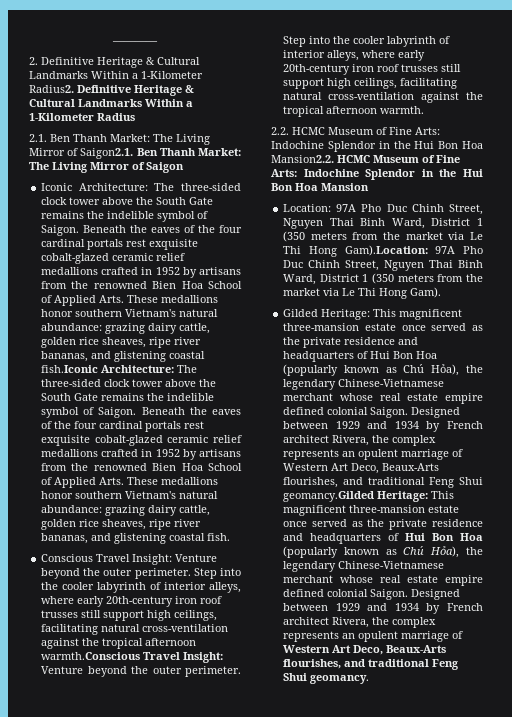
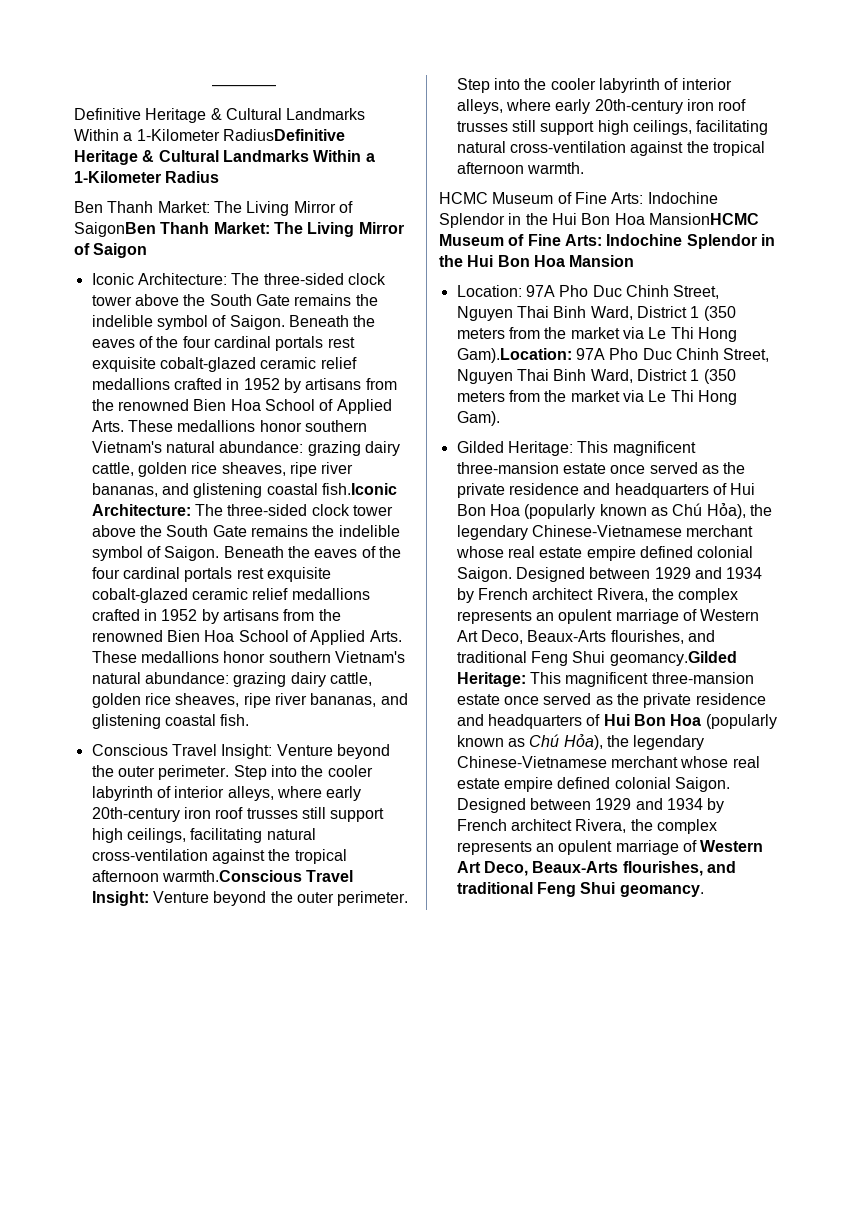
- 2. Definitive Heritage & Cultural Landmarks Within a 1-Kilometer Radius2. Definitive Heritage & Cultural Landmarks Within a 1-Kilometer Radius
+ Definitive Heritage & Cultural Landmarks Within a 1-Kilometer RadiusDefinitive Heritage & Cultural Landmarks Within a 1-Kilometer Radius
- 2.1. Ben Thanh Market: The Living Mirror of Saigon2.1. Ben Thanh Market: The Living Mirror of Saigon
+ Ben Thanh Market: The Living Mirror of SaigonBen Thanh Market: The Living Mirror of Saigon
- 2.2. HCMC Museum of Fine Arts: Indochine Splendor in the Hui Bon Hoa Mansion2.2. HCMC Museum of Fine Arts: Indochine Splendor in the Hui Bon Hoa Mansion
+ HCMC Museum of Fine Arts: Indochine Splendor in the Hui Bon Hoa MansionHCMC Museum of Fine Arts: Indochine Splendor in the Hui Bon Hoa Mansion

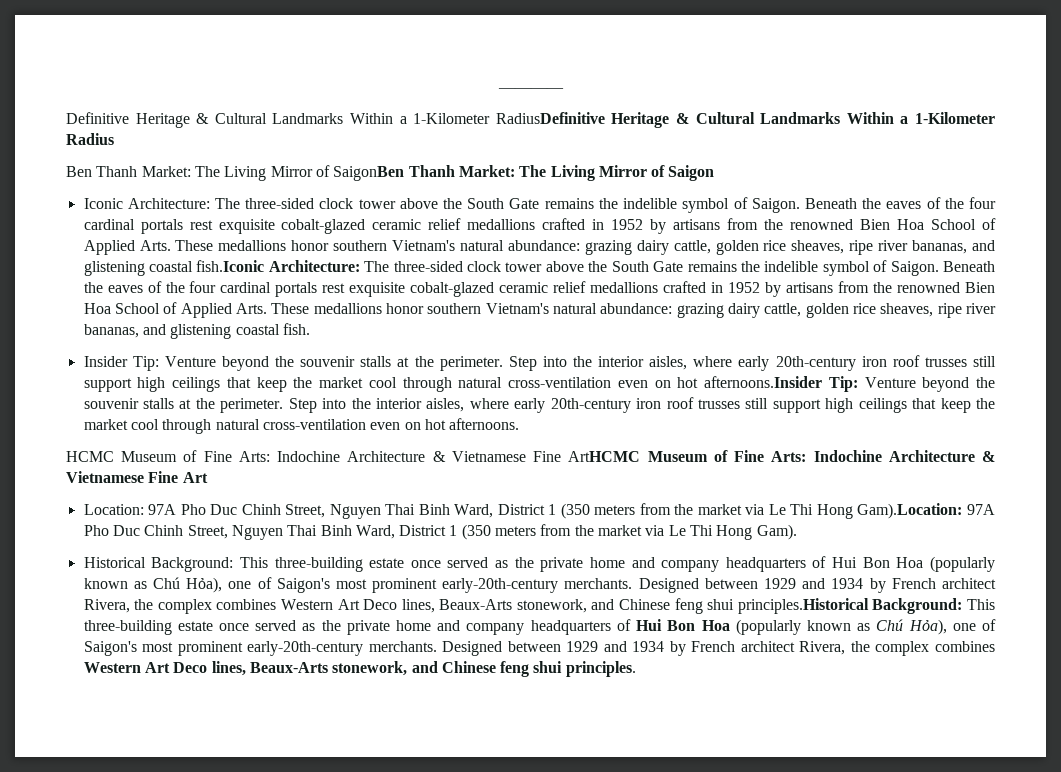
- Conscious Travel Insight: Venture beyond the outer perimeter. Step into the cooler labyrinth of interior alleys, where early 20th-century iron roof trusses still support high ceilings, facilitating natural cross-ventilation against the tropical afternoon warmth.Conscious Travel Insight: Venture beyond the outer perimeter. Step into the cooler labyrinth of interior alleys, where early 20th-century iron roof trusses still support high ceilings, facilitating natural cross-ventilation against the tropical afternoon warmth.
+ Insider Tip: Venture beyond the souvenir stalls at the perimeter. Step into the interior aisles, where early 20th-century iron roof trusses still support high ceilings that keep the market cool through natural cross-ventilation even on hot afternoons.Insider Tip: Venture beyond the souvenir stalls at the perimeter. Step into the interior aisles, where early 20th-century iron roof trusses still support high ceilings that keep the market cool through natural cross-ventilation even on hot afternoons.
- HCMC Museum of Fine Arts: Indochine Splendor in the Hui Bon Hoa MansionHCMC Museum of Fine Arts: Indochine Splendor in the Hui Bon Hoa Mansion
+ HCMC Museum of Fine Arts: Indochine Architecture & Vietnamese Fine ArtHCMC Museum of Fine Arts: Indochine Architecture & Vietnamese Fine Art
- Gilded Heritage: This magnificent three-mansion estate once served as the private residence and headquarters of Hui Bon Hoa (popularly known as Chú Hỏa), the legendary Chinese-Vietnamese merchant whose real estate empire defined colonial Saigon.
+ Historical Background: This three-building estate once served as the private home and company headquarters of Hui Bon Hoa (popularly known as Chú Hỏa), one of Saigon's most prominent early-20th-century merchants.
- Designed between 1929 and 1934 by French architect Rivera, the complex represents an opulent marriage of Western Art Deco, Beaux-Arts flourishes, and traditional Feng Shui geomancy.Gilded Heritage: This magnificent three-mansion estate once served as the private residence and headquarters of Hui Bon Hoa (popularly known as Chú Hỏa), the legendary Chinese-Vietnamese merchant whose real estate empire defined colonial Saigon.
+ Designed between 1929 and 1934 by French architect Rivera, the complex combines Western Art Deco lines, Beaux-Arts stonework, and Chinese feng shui principles.Historical Background: This three-building estate once served as the private home and company headquarters of Hui Bon Hoa (popularly known as Chú Hỏa), one of Saigon's most prominent early-20th-century merchants.
- Designed between 1929 and 1934 by French architect Rivera, the complex represents an opulent marriage of Western Art Deco, Beaux-Arts flourishes, and traditional Feng Shui geomancy.
+ Designed between 1929 and 1934 by French architect Rivera, the complex combines Western Art Deco lines, Beaux-Arts stonework, and Chinese feng shui principles.

